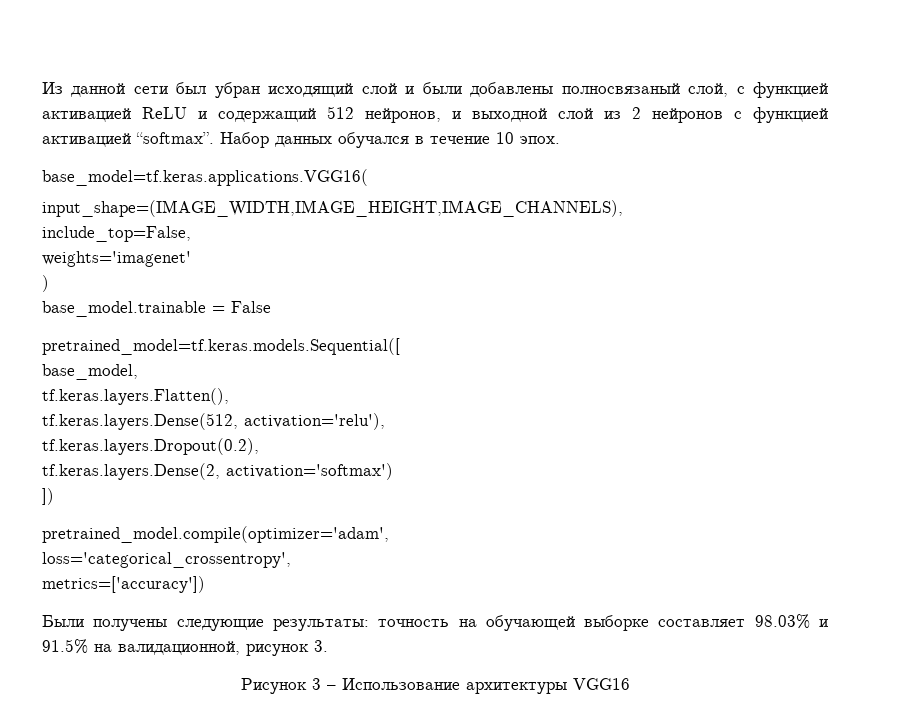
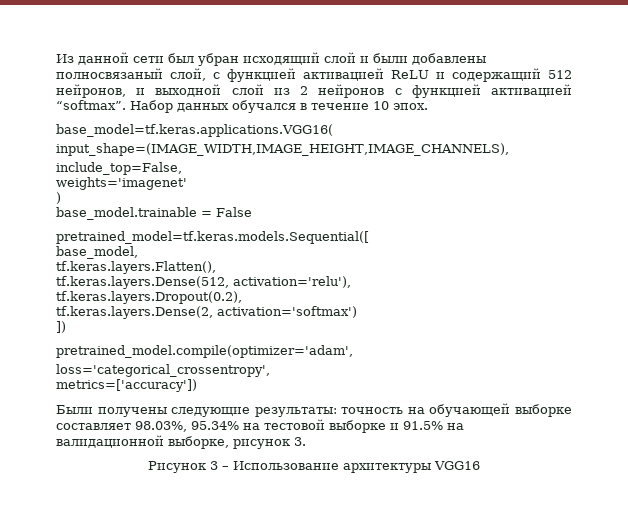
- Были получены следующие результаты: точность на обучающей выборке составляет 98.03% и 91.5% на валидационной, рисунок 3.
+ Были получены следующие результаты: точность на обучающей выборке составляет 98.03%, 95.34% на тестовой выборке и 91.5% на валидационной выборке, рисунок 3.

